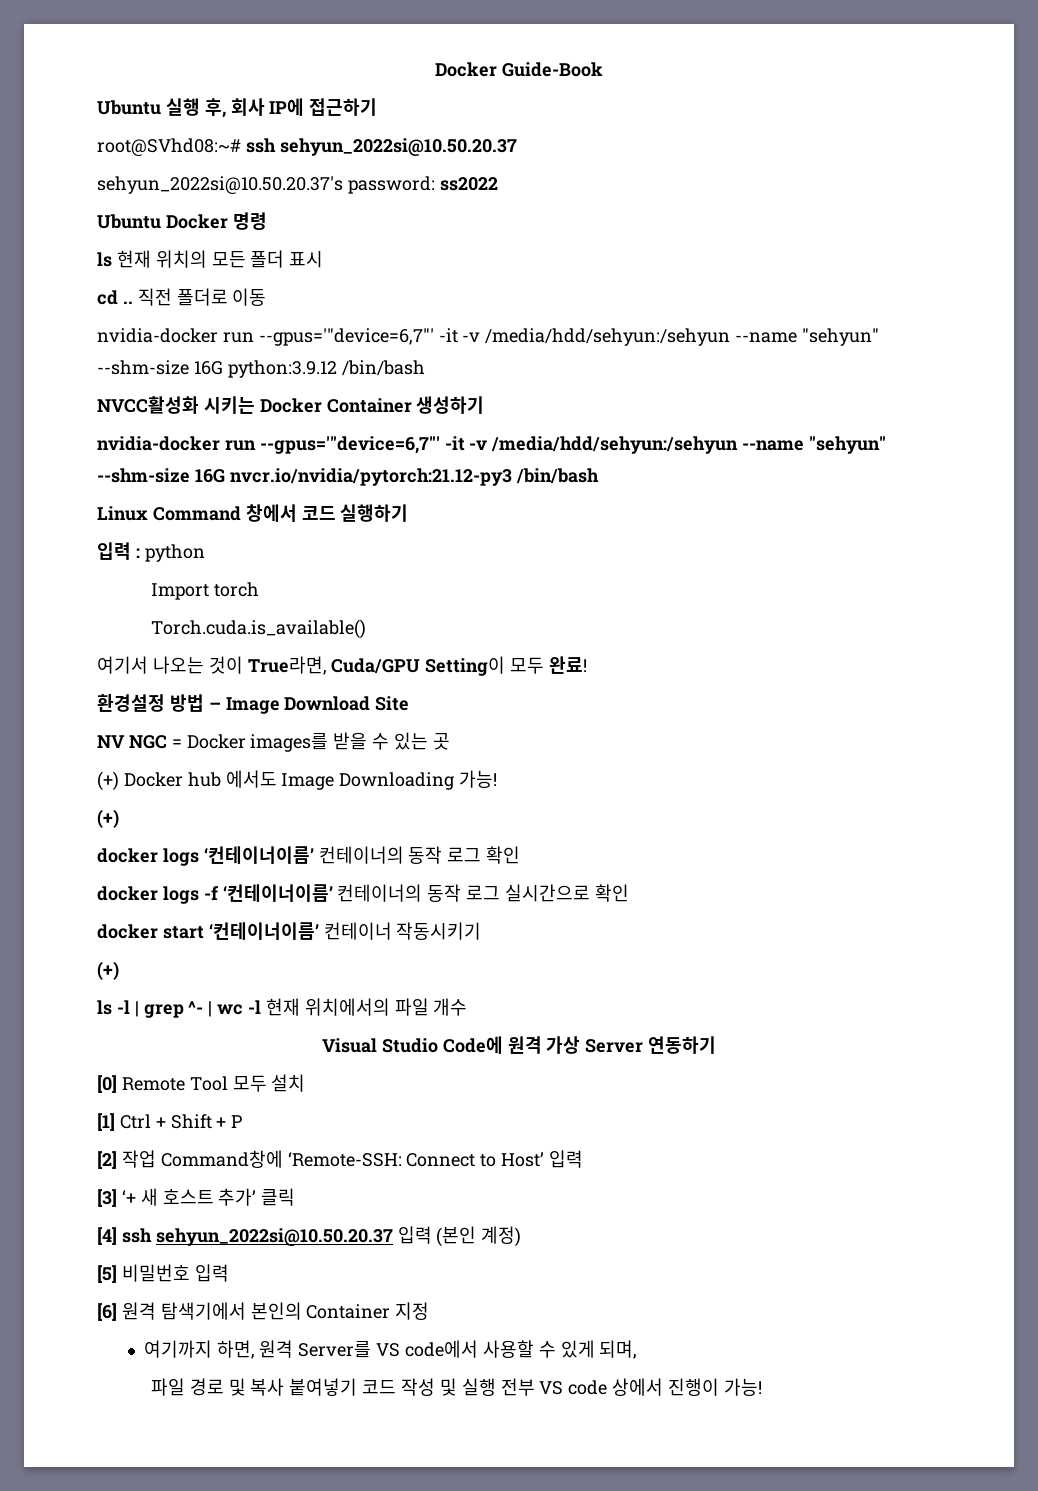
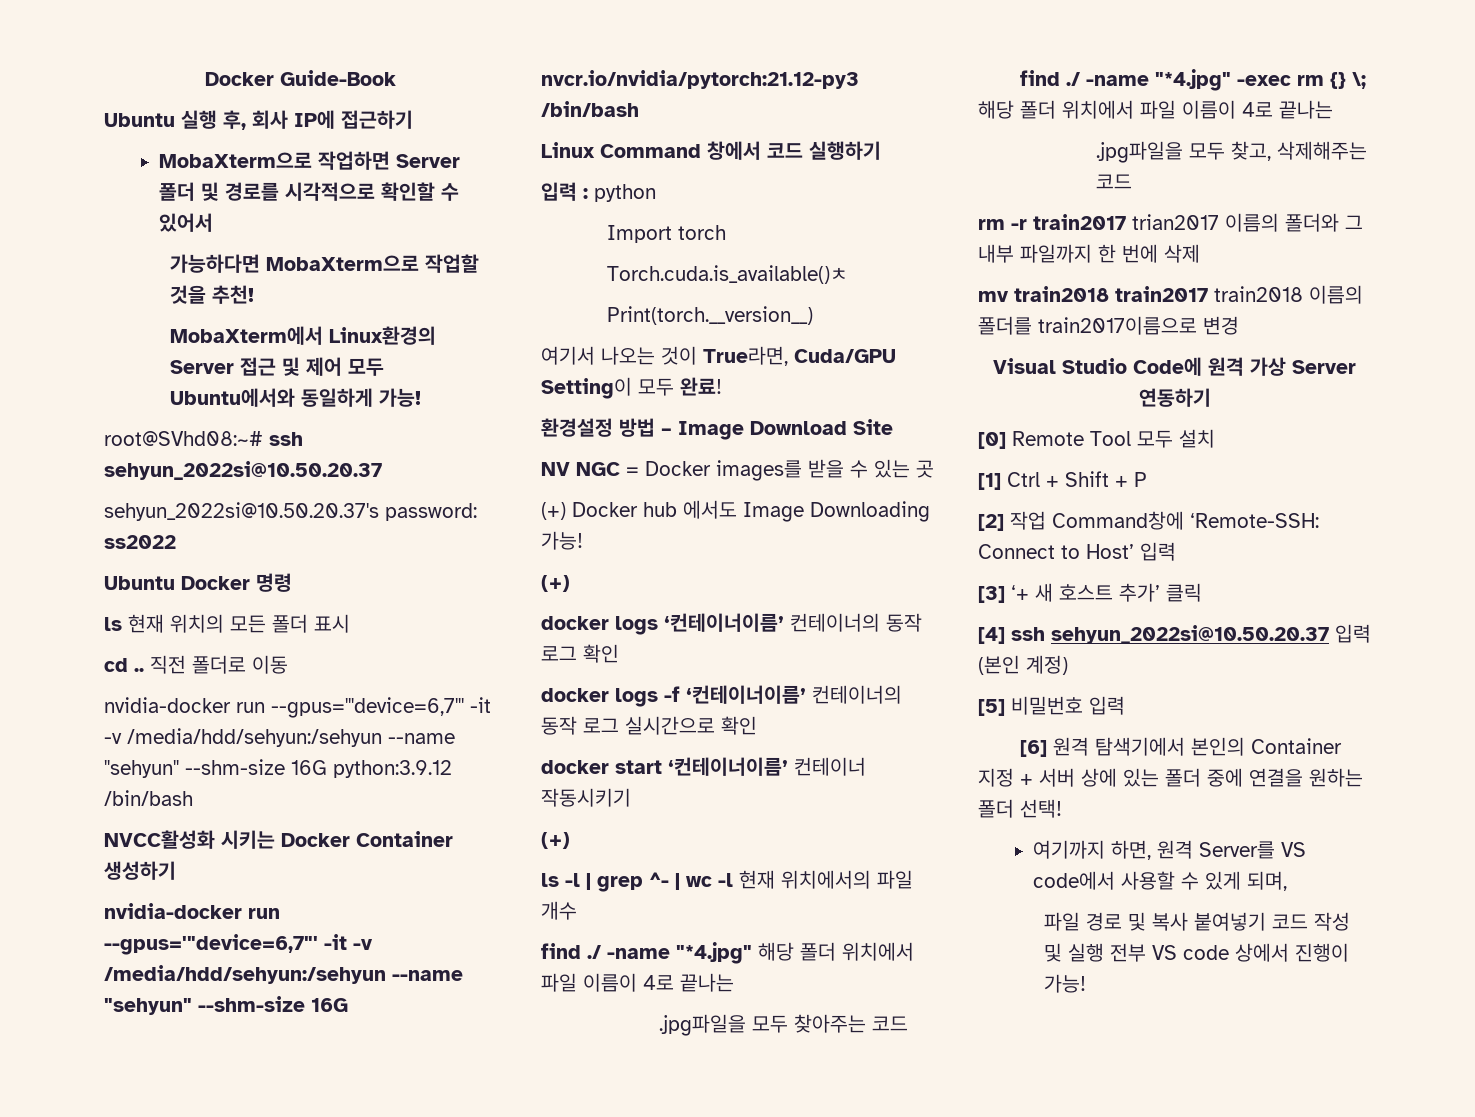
+ MobaXterm으로 작업하면 Server 폴더 및 경로를 시각적으로 확인할 수 있어서
+ 가능하다면 MobaXterm으로 작업할 것을 추천!
+ MobaXterm에서 Linux환경의 Server 접근 및 제어 모두 Ubuntu에서와 동일하게 가능!
- Torch.cuda.is_available()
+ Torch.cuda.is_available()ㅊ
+ Print(torch.__version__)
+ find ./ -name "*4.jpg" 해당 폴더 위치에서 파일 이름이 4로 끝나는
+ .jpg파일을 모두 찾아주는 코드
+ find ./ -name "*4.jpg" -exec rm {} \; 해당 폴더 위치에서 파일 이름이 4로 끝나는
+ .jpg파일을 모두 찾고, 삭제해주는 코드
+ rm -r train2017 trian2017 이름의 폴더와 그 내부 파일까지 한 번에 삭제
+ mv train2018 train2017 train2018 이름의 폴더를 train2017이름으로 변경
- [6] 원격 탐색기에서 본인의 Container 지정
+ [6] 원격 탐색기에서 본인의 Container 지정 + 서버 상에 있는 폴더 중에 연결을 원하는 폴더 선택!

